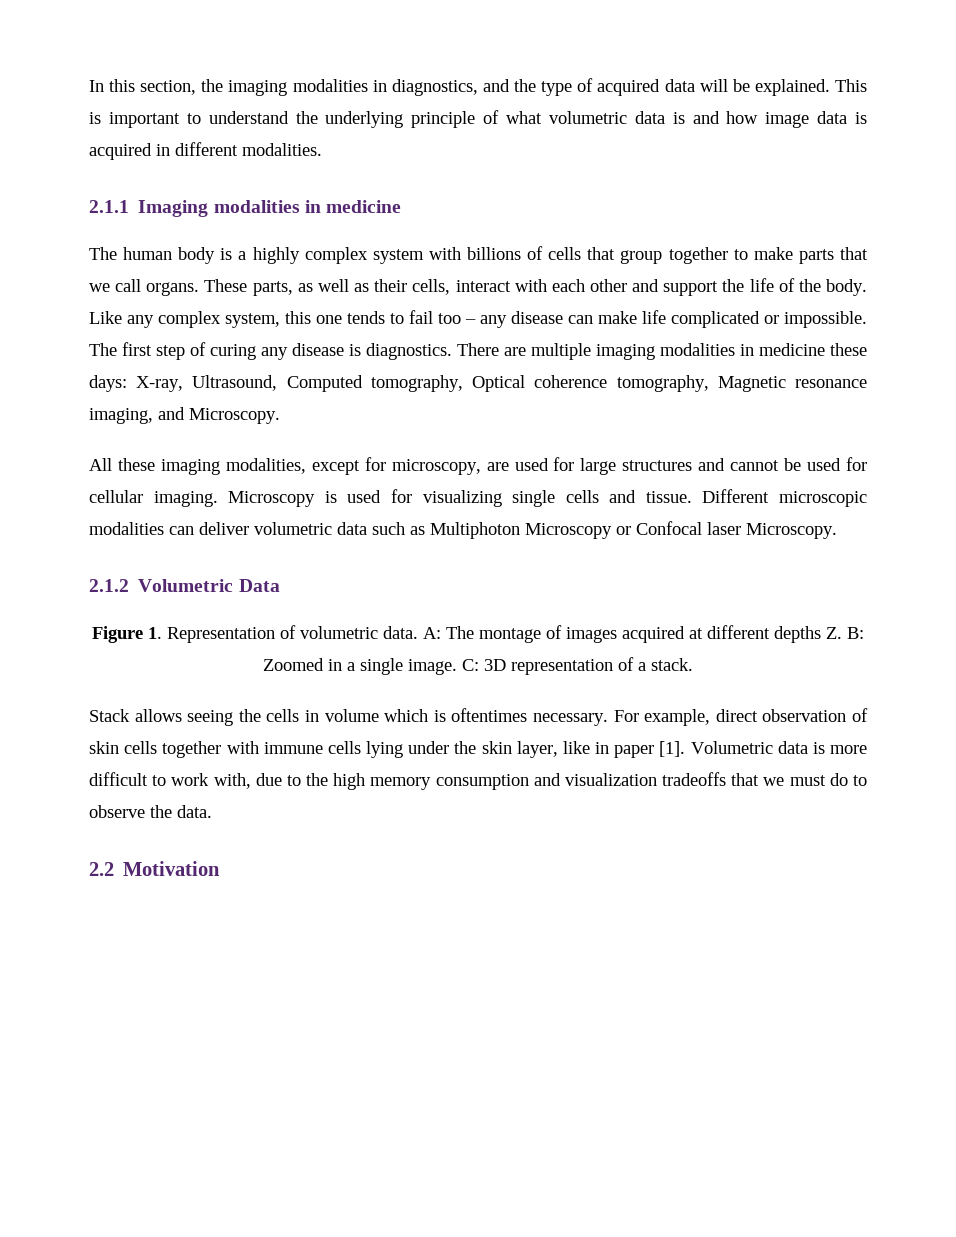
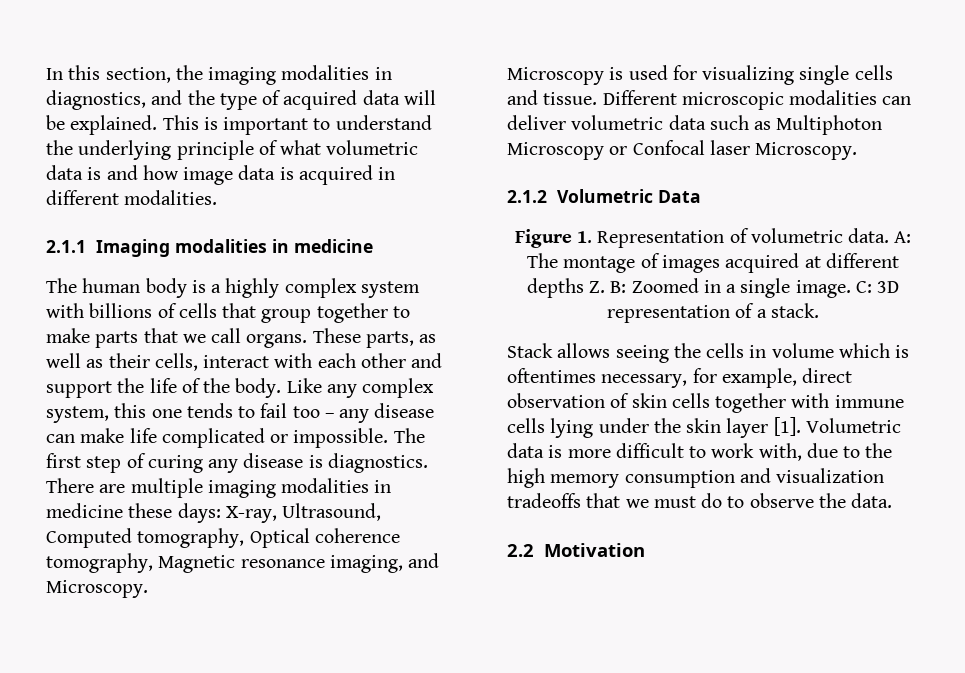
- All these imaging modalities, except for microscopy, are used for large structures and cannot be used for cellular imaging.
- Stack allows seeing the cells in volume which is oftentimes necessary. For example, direct observation of skin cells together with immune cells lying under the skin layer, like in paper [1].
+ Stack allows seeing the cells in volume which is oftentimes necessary, for example, direct observation of skin cells together with immune cells lying under the skin layer [1].

